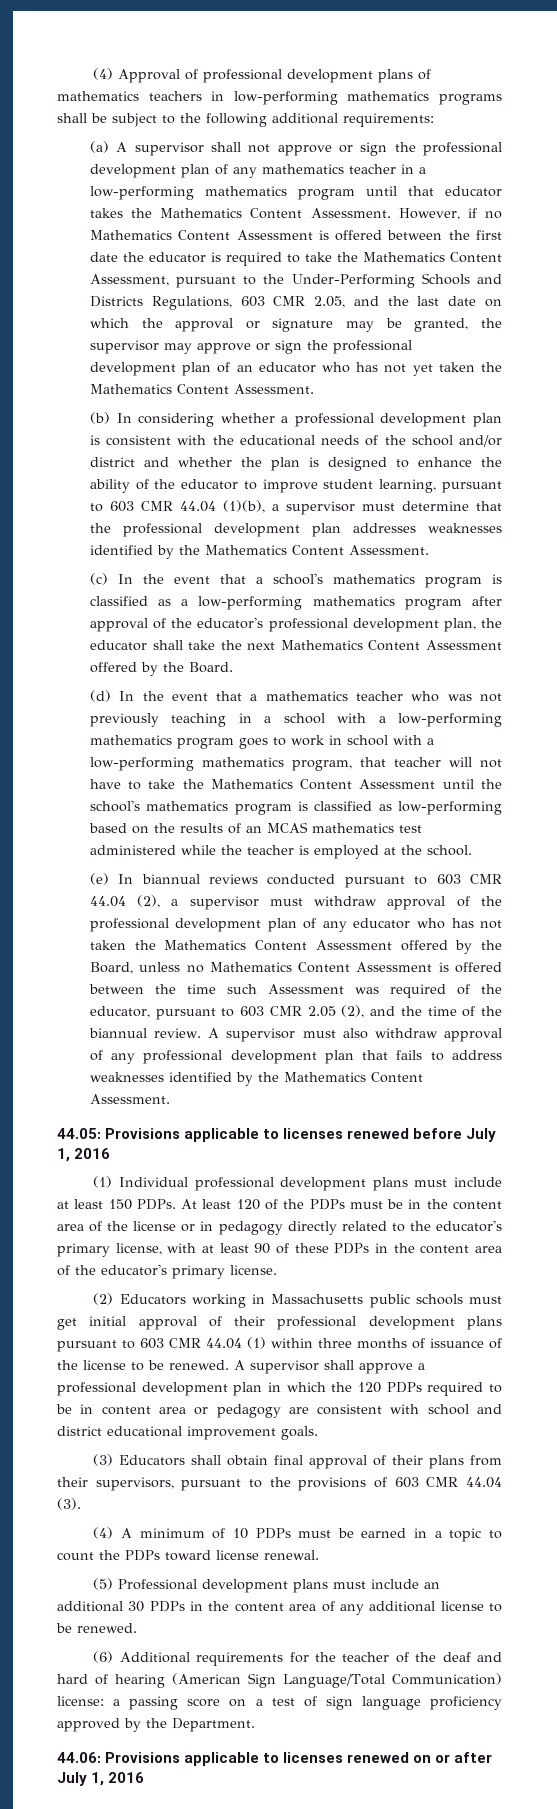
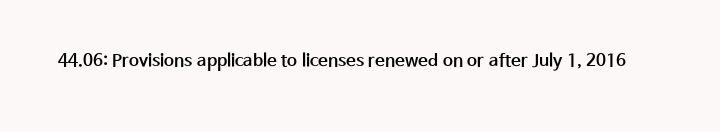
- (4) Approval of professional development plans of mathematics teachers in low-performing mathematics programs shall be subject to the following additional requirements:
- (a) A supervisor shall not approve or sign the professional development plan of any mathematics teacher in a low-performing mathematics program until that educator takes the Mathematics Content Assessment. However, if no Mathematics Content Assessment is offered between the first date the educator is required to take the Mathematics Content Assessment, pursuant to the Under-Performing Schools and Districts Regulations, 603 CMR 2.05, and the last date on which the approval or signature may be granted, the supervisor may approve or sign the professional development plan of an educator who has not yet taken the Mathematics Content Assessment.
- (b) In considering whether a professional development plan is consistent with the educational needs of the school and/or district and whether the plan is designed to enhance the ability of the educator to improve student learning, pursuant to 603 CMR 44.04 (1)(b), a supervisor must determine that the professional development plan addresses weaknesses identified by the Mathematics Content Assessment.
- (c) In the event that a school's mathematics program is classified as a low-performing mathematics program after approval of the educator's professional development plan, the educator shall take the next Mathematics Content Assessment offered by the Board.
- (d) In the event that a mathematics teacher who was not previously teaching in a school with a low-performing mathematics program goes to work in school with a low-performing mathematics program, that teacher will not have to take the Mathematics Content Assessment until the school's mathematics program is classified as low-performing based on the results of an MCAS mathematics test administered while the teacher is employed at the school.
- (e) In biannual reviews conducted pursuant to 603 CMR 44.04 (2), a supervisor must withdraw approval of the professional development plan of any educator who has not taken the Mathematics Content Assessment offered by the Board, unless no Mathematics Content Assessment is offered between the time such Assessment was required of the educator, pursuant to 603 CMR 2.05 (2), and the time of the biannual review. A supervisor must also withdraw approval of any professional development plan that fails to address weaknesses identified by the Mathematics Content Assessment.
- 44.05: Provisions applicable to licenses renewed before July 1, 2016
- (1) Individual professional development plans must include at least 150 PDPs. At least 120 of the PDPs must be in the content area of the license or in pedagogy directly related to the educator's primary license, with at least 90 of these PDPs in the content area of the educator's primary license.
- (2) Educators working in Massachusetts public schools must get initial approval of their professional development plans pursuant to 603 CMR 44.04 (1) within three months of issuance of the license to be renewed. A supervisor shall approve a professional development plan in which the 120 PDPs required to be in content area or pedagogy are consistent with school and district educational improvement goals.
- (3) Educators shall obtain final approval of their plans from their supervisors, pursuant to the provisions of 603 CMR 44.04 (3).
- (4) A minimum of 10 PDPs must be earned in a topic to count the PDPs toward license renewal.
- (5) Professional development plans must include an additional 30 PDPs in the content area of any additional license to be renewed.
- (6) Additional requirements for the teacher of the deaf and hard of hearing (American Sign Language/Total Communication) license: a passing score on a test of sign language proficiency approved by the Department.

